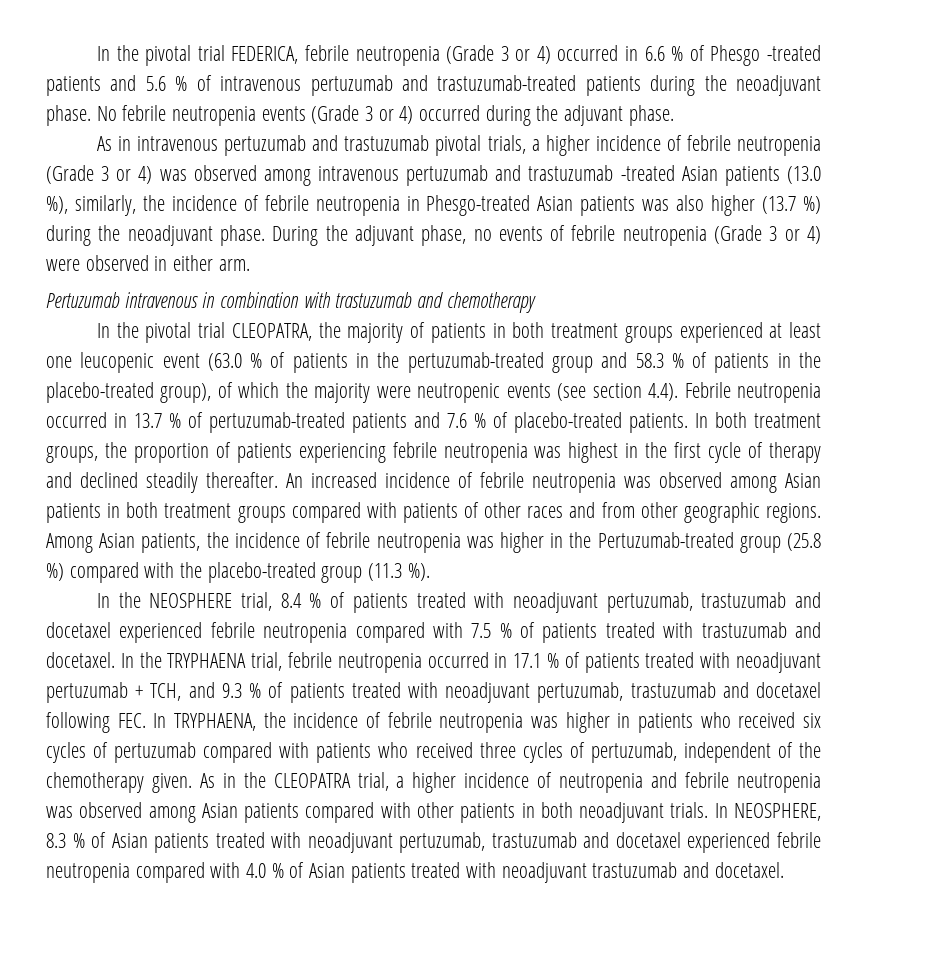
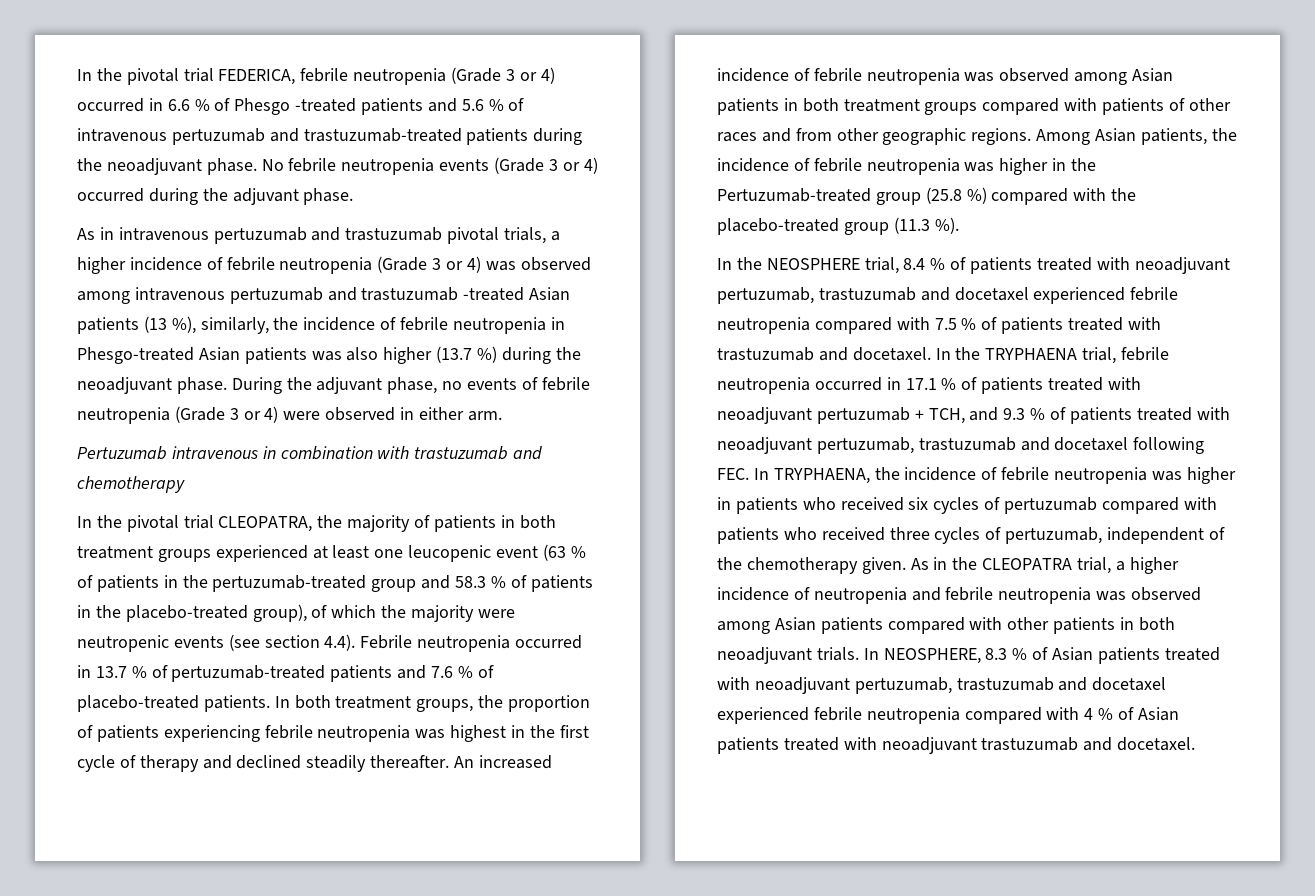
- As in intravenous pertuzumab and trastuzumab pivotal trials, a higher incidence of febrile neutropenia (Grade 3 or 4) was observed among intravenous pertuzumab and trastuzumab -treated Asian patients (13.0 %), similarly, the incidence of febrile neutropenia in Phesgo-treated Asian patients was also higher (13.7 %) during the neoadjuvant phase.
+ As in intravenous pertuzumab and trastuzumab pivotal trials, a higher incidence of febrile neutropenia (Grade 3 or 4) was observed among intravenous pertuzumab and trastuzumab -treated Asian patients (13 %), similarly, the incidence of febrile neutropenia in Phesgo-treated Asian patients was also higher (13.7 %) during the neoadjuvant phase.
- In the pivotal trial CLEOPATRA, the majority of patients in both treatment groups experienced at least one leucopenic event (63.0 % of patients in the pertuzumab-treated group and 58.3 % of patients in the placebo-treated group), of which the majority were neutropenic events (see section 4.4). Febrile neutropenia occurred in 13.7 % of pertuzumab-treated patients and 7.6 % of placebo-treated patients.
+ In the pivotal trial CLEOPATRA, the majority of patients in both treatment groups experienced at least one leucopenic event (63 % of patients in the pertuzumab-treated group and 58.3 % of patients in the placebo-treated group), of which the majority were neutropenic events (see section 4.4). Febrile neutropenia occurred in 13.7 % of pertuzumab-treated patients and 7.6 % of placebo-treated patients.
- In NEOSPHERE, 8.3 % of Asian patients treated with neoadjuvant pertuzumab, trastuzumab and docetaxel experienced febrile neutropenia compared with 4.0 % of Asian patients treated with neoadjuvant trastuzumab and docetaxel.
+ In NEOSPHERE, 8.3 % of Asian patients treated with neoadjuvant pertuzumab, trastuzumab and docetaxel experienced febrile neutropenia compared with 4 % of Asian patients treated with neoadjuvant trastuzumab and docetaxel.

